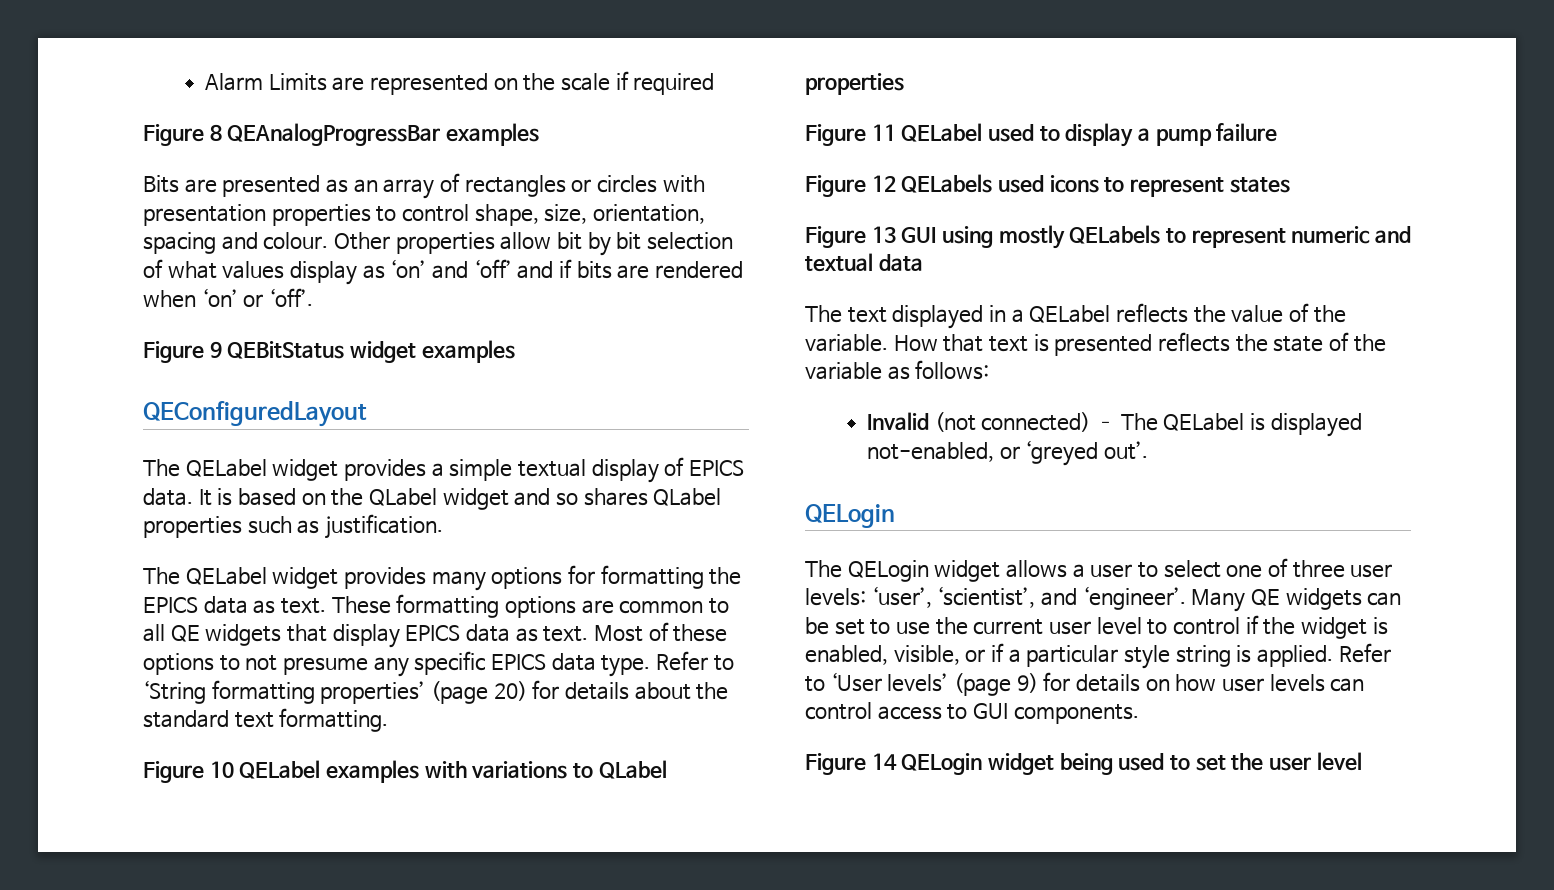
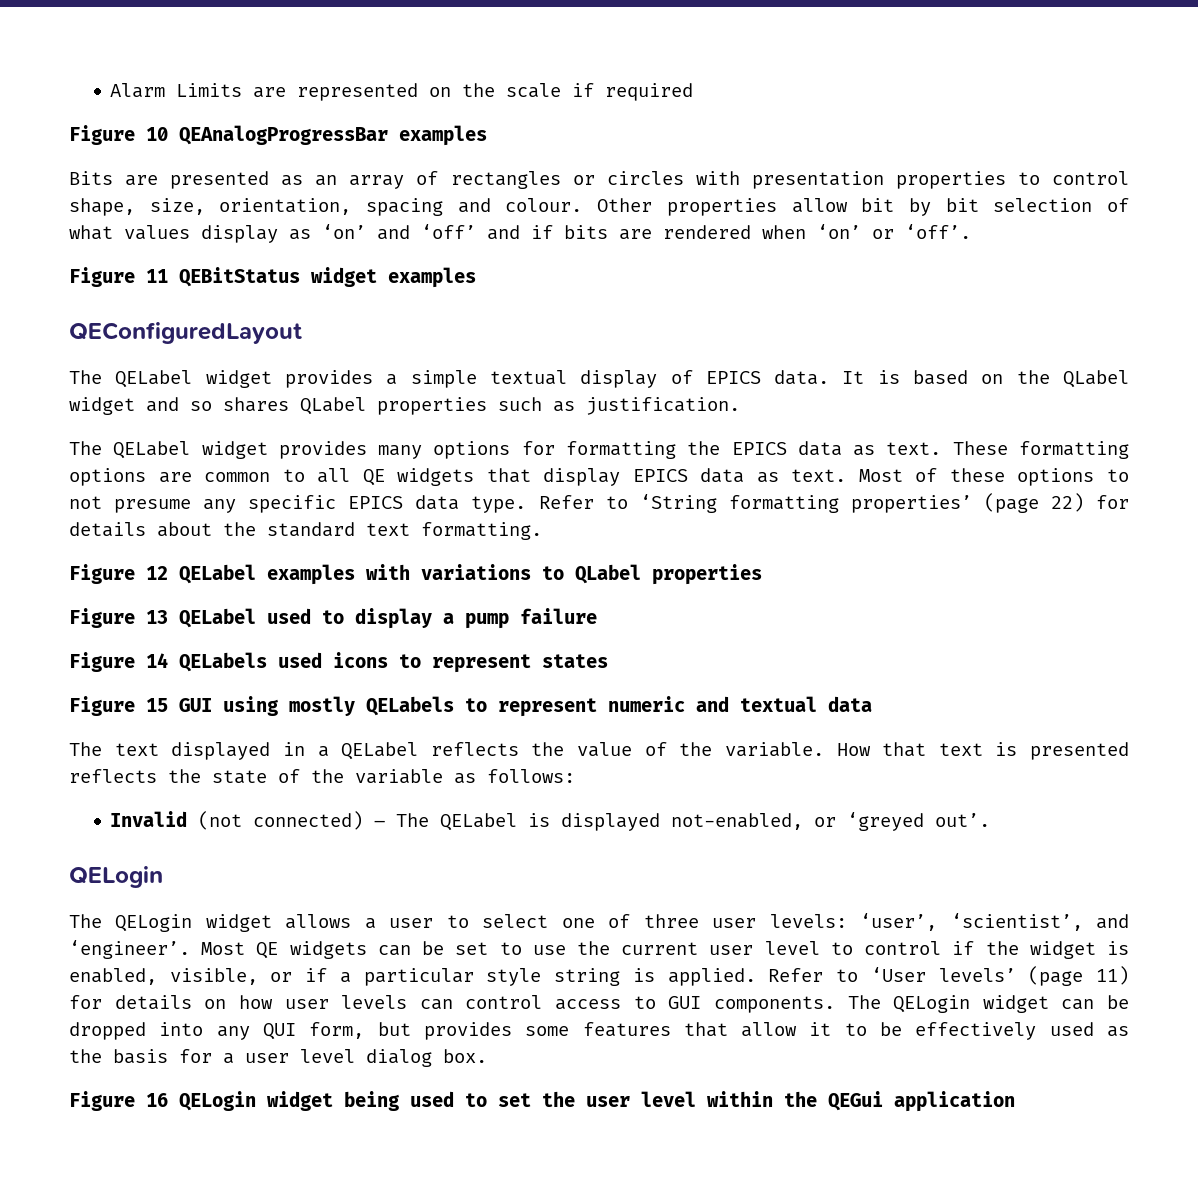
- Figure 8 QEAnalogProgressBar examples
+ Figure 10 QEAnalogProgressBar examples
- Figure 9 QEBitStatus widget examples
+ Figure 11 QEBitStatus widget examples
- Refer to ‘String formatting properties’ (page 20) for details about the standard text formatting.
+ Refer to ‘String formatting properties’ (page 22) for details about the standard text formatting.
- Figure 10 QELabel examples with variations to QLabel properties
+ Figure 12 QELabel examples with variations to QLabel properties
- Figure 11 QELabel used to display a pump failure
+ Figure 13 QELabel used to display a pump failure
- Figure 12 QELabels used icons to represent states
+ Figure 14 QELabels used icons to represent states
- Figure 13 GUI using mostly QELabels to represent numeric and textual data
+ Figure 15 GUI using mostly QELabels to represent numeric and textual data
- Many QE widgets can be set to use the current user level to control if the widget is enabled, visible, or if a particular style string is applied.
+ Most QE widgets can be set to use the current user level to control if the widget is enabled, visible, or if a particular style string is applied.
- Refer to ‘User levels’ (page 9) for details on how user levels can control access to GUI components.
- Figure 14 QELogin widget being used to set the user level
+ Refer to ‘User levels’ (page 11) for details on how user levels can control access to GUI components. The QELogin widget can be dropped into any QUI form, but provides some features that allow it to be effectively used as the basis for a user level dialog box.
+ Figure 16 QELogin widget being used to set the user level within the QEGui application

